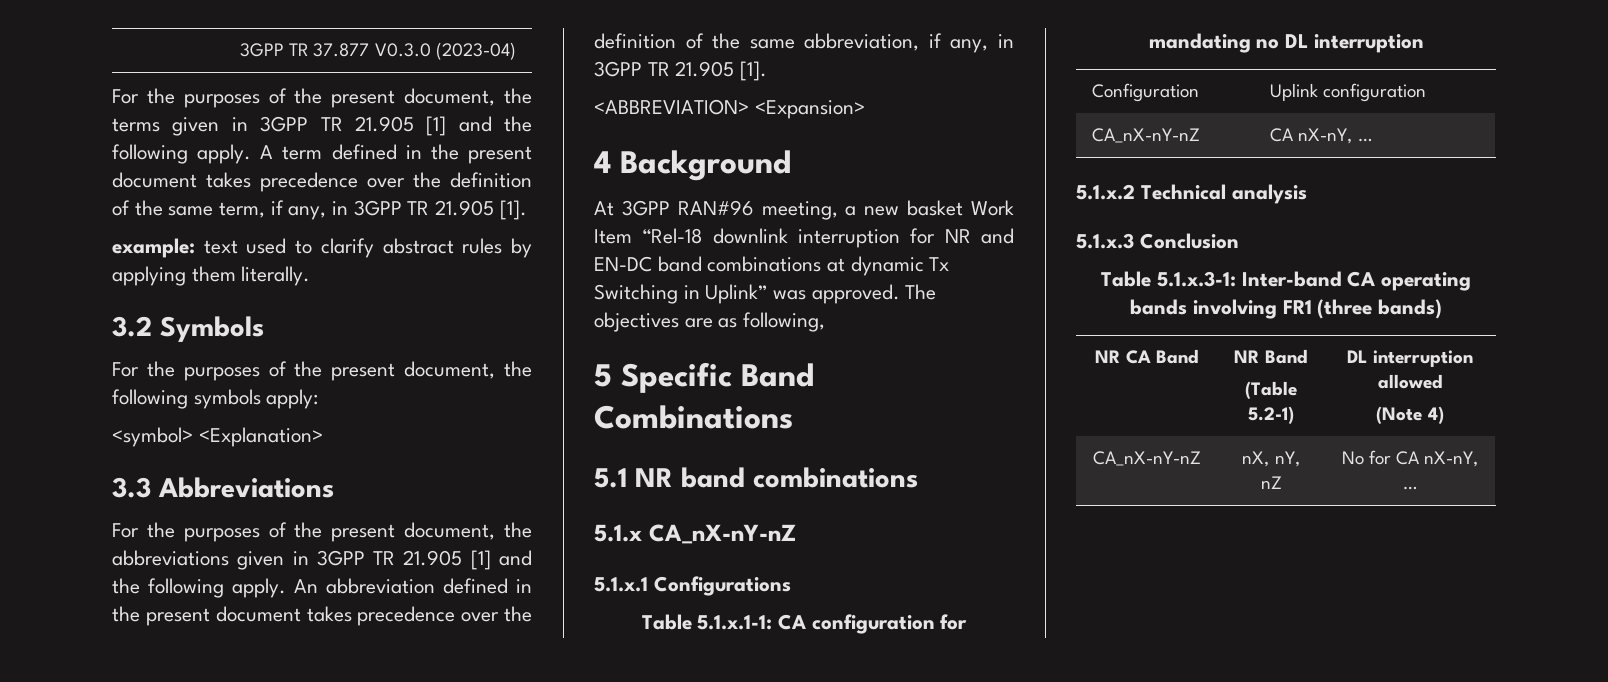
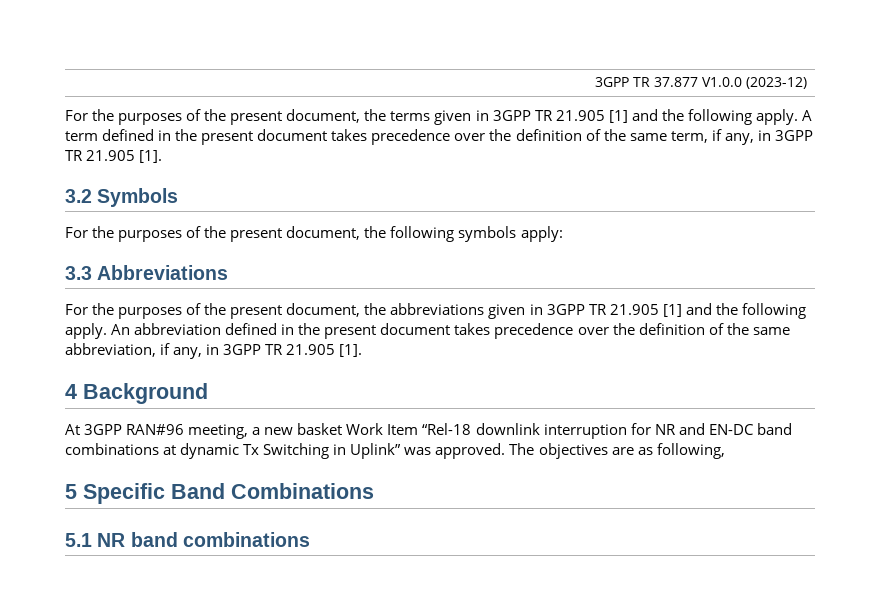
- 3GPP TR 37.877 V0.3.0 (2023-04)
+ 3GPP TR 37.877 V1.0.0 (2023-12)
- example: text used to clarify abstract rules by applying them literally.
- <symbol> <Explanation>
- <ABBREVIATION> <Expansion>
- 5.1.x CA_nX-nY-nZ
- 5.1.x.1 Configurations
- Table 5.1.x.1-1: CA configuration for mandating no DL interruption
- Configuration | Uplink configuration
- CA_nX-nY-nZ | CA nX-nY, …
- 5.1.x.2 Technical analysis
- 5.1.x.3 Conclusion
- Table 5.1.x.3-1: Inter-band CA operating bands involving FR1 (three bands)
- NR CA Band | NR Band
- (Table 5.2-1) | DL interruption allowed
- (Note 4)
- CA_nX-nY-nZ | nX, nY, nZ | No for CA nX-nY, …

